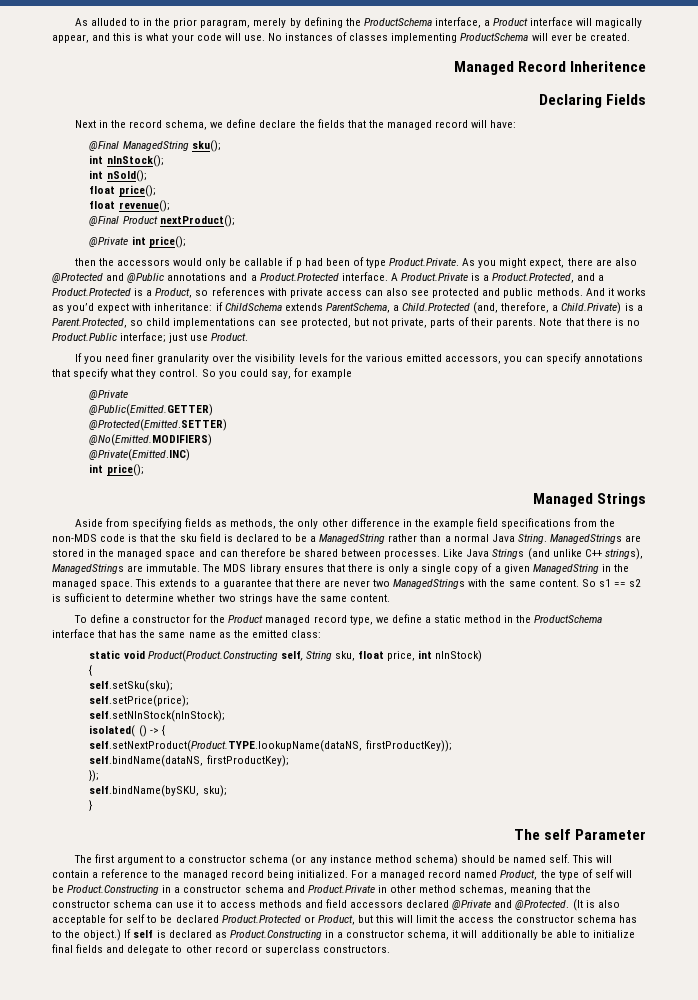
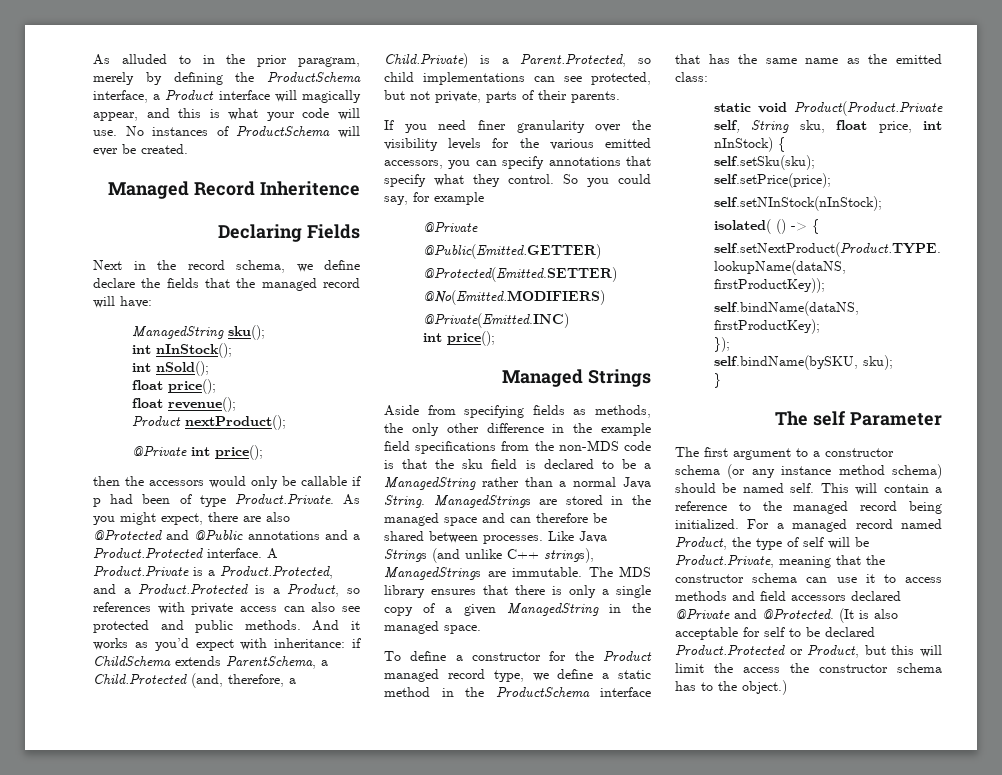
- No instances of classes implementing ProductSchema will ever be created.
+ No instances of ProductSchema will ever be created.
- @Final ManagedString sku();
+ ManagedString sku();
- @Final Product nextProduct();
+ Product nextProduct();
- Note that there is no Product.Public interface; just use Product.
- This extends to a guarantee that there are never two ManagedStrings with the same content. So s1 == s2 is sufficient to determine whether two strings have the same content.
- static void Product(Product.Constructing self, String sku, float price, int nInStock)
- {
+ static void Product(Product.Private self, String sku, float price, int nInStock) {
- For a managed record named Product, the type of self will be Product.Constructing in a constructor schema and Product.Private in other method schemas, meaning that the constructor schema can use it to access methods and field accessors declared @Private and @Protected.
+ For a managed record named Product, the type of self will be Product.Private, meaning that the constructor schema can use it to access methods and field accessors declared @Private and @Protected.
- If self is declared as Product.Constructing in a constructor schema, it will additionally be able to initialize final fields and delegate to other record or superclass constructors.

